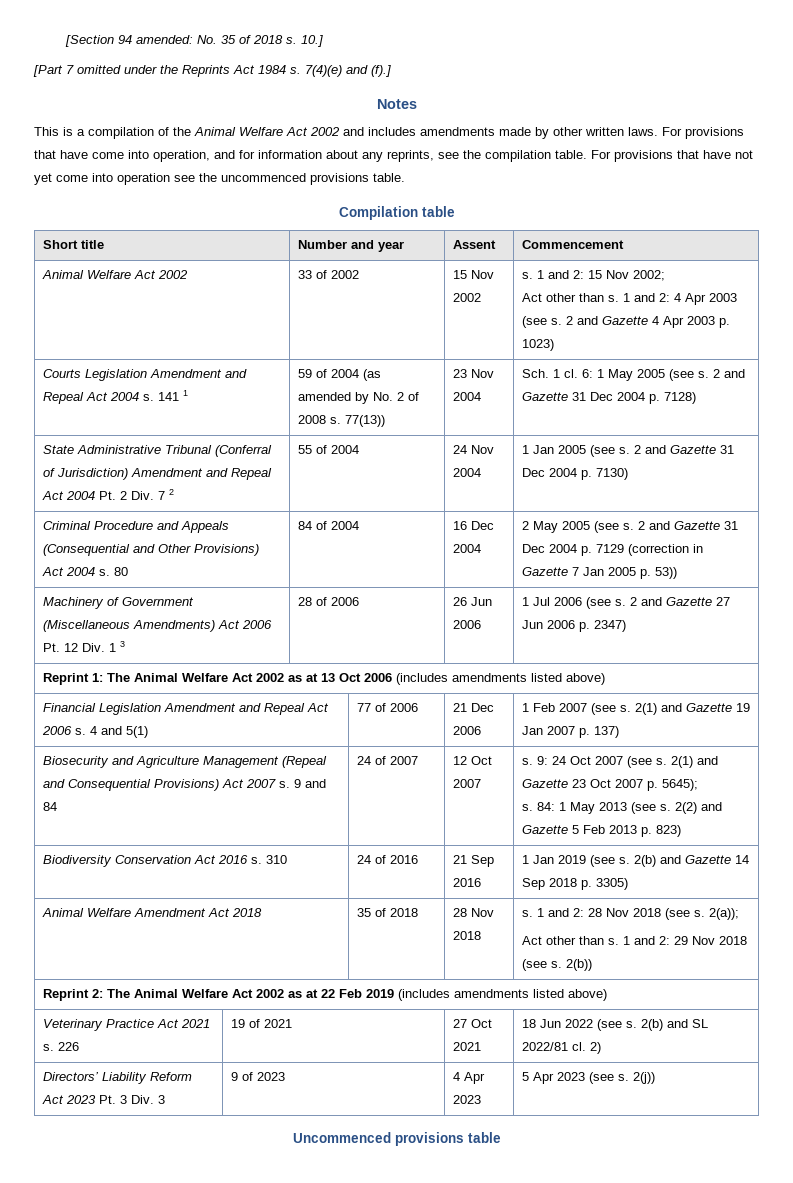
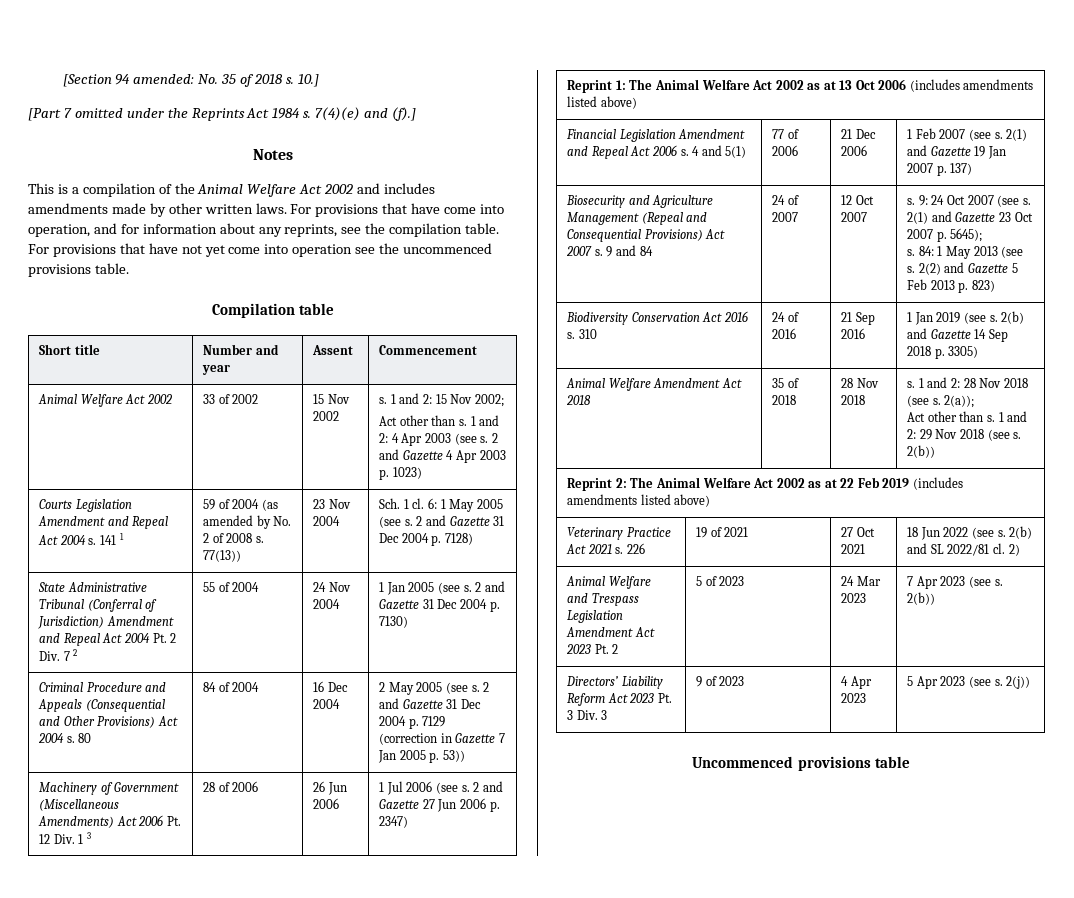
+ Animal Welfare and Trespass Legislation Amendment Act 2023 Pt. 2 | 5 of 2023 | 24 Mar 2023 | 7 Apr 2023 (see s. 2(b))

